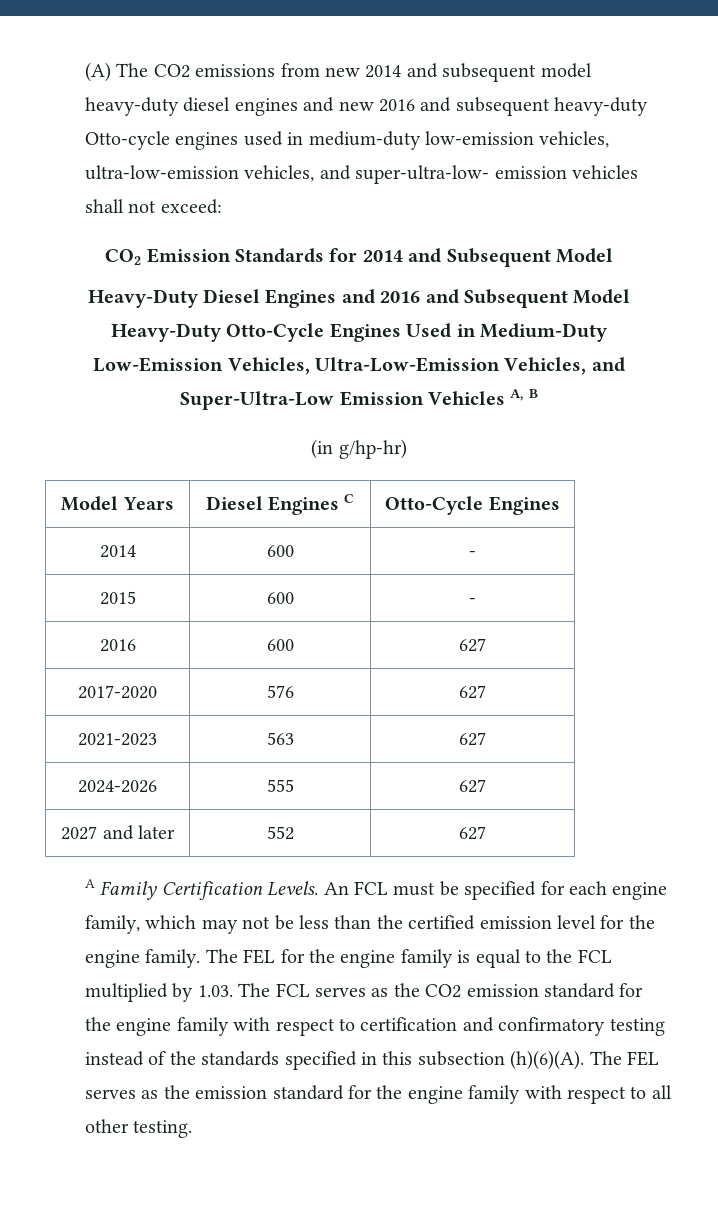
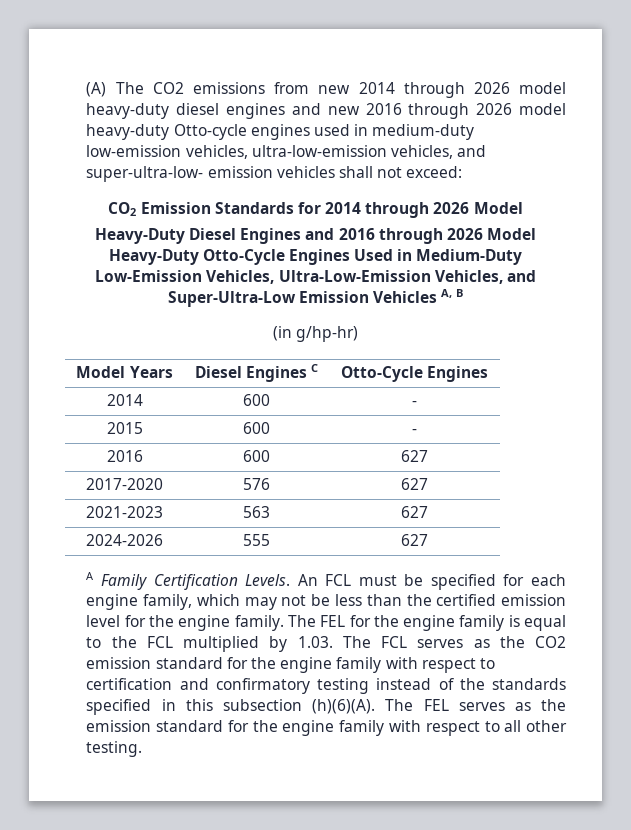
- (A) The CO2 emissions from new 2014 and subsequent model heavy-duty diesel engines and new 2016 and subsequent heavy-duty Otto-cycle engines used in medium-duty low-emission vehicles, ultra-low-emission vehicles, and super-ultra-low- emission vehicles shall not exceed:
+ (A) The CO2 emissions from new 2014 through 2026 model heavy-duty diesel engines and new 2016 through 2026 model heavy-duty Otto-cycle engines used in medium-duty low-emission vehicles, ultra-low-emission vehicles, and super-ultra-low- emission vehicles shall not exceed:
- CO2 Emission Standards for 2014 and Subsequent Model
+ CO2 Emission Standards for 2014 through 2026 Model
- Heavy-Duty Diesel Engines and 2016 and Subsequent Model Heavy-Duty Otto-Cycle Engines Used in Medium-Duty Low-Emission Vehicles, Ultra-Low-Emission Vehicles, and Super-Ultra-Low Emission Vehicles A, B
+ Heavy-Duty Diesel Engines and 2016 through 2026 Model Heavy-Duty Otto-Cycle Engines Used in Medium-Duty Low-Emission Vehicles, Ultra-Low-Emission Vehicles, and Super-Ultra-Low Emission Vehicles A, B
- 2027 and later | 552 | 627

